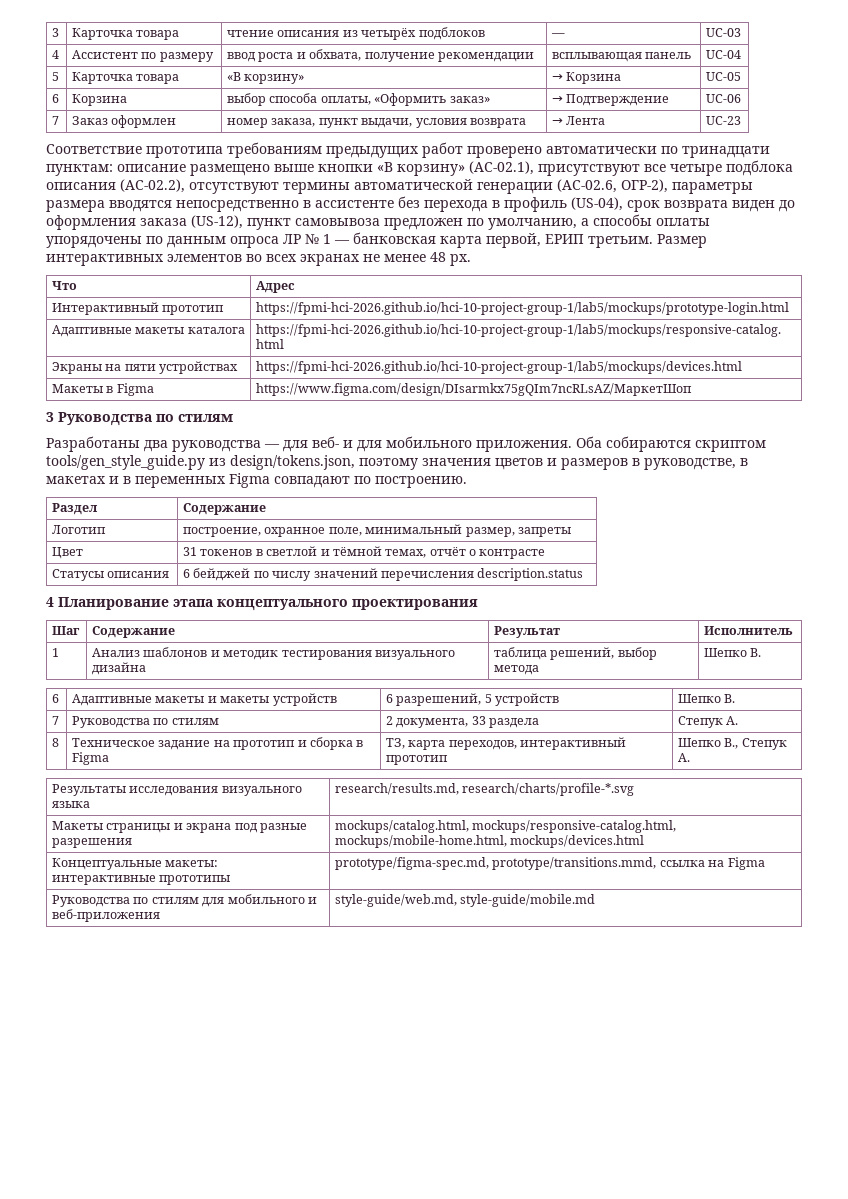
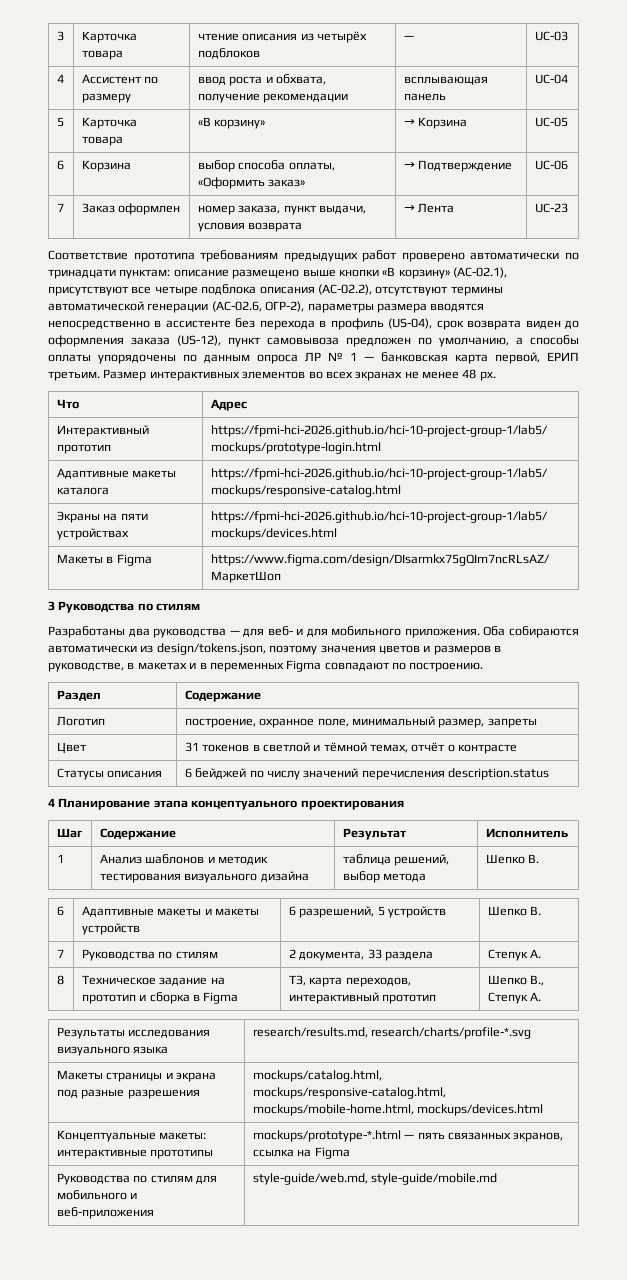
- Оба собираются скриптом tools/gen_style_guide.py из design/tokens.json, поэтому значения цветов и размеров в руководстве, в макетах и в переменных Figma совпадают по построению.
+ Оба собираются автоматически из design/tokens.json, поэтому значения цветов и размеров в руководстве, в макетах и в переменных Figma совпадают по построению.
- Концептуальные макеты: интерактивные прототипы | prototype/figma-spec.md, prototype/transitions.mmd, ссылка на Figma
+ Концептуальные макеты: интерактивные прототипы | mockups/prototype-*.html — пять связанных экранов, ссылка на Figma

